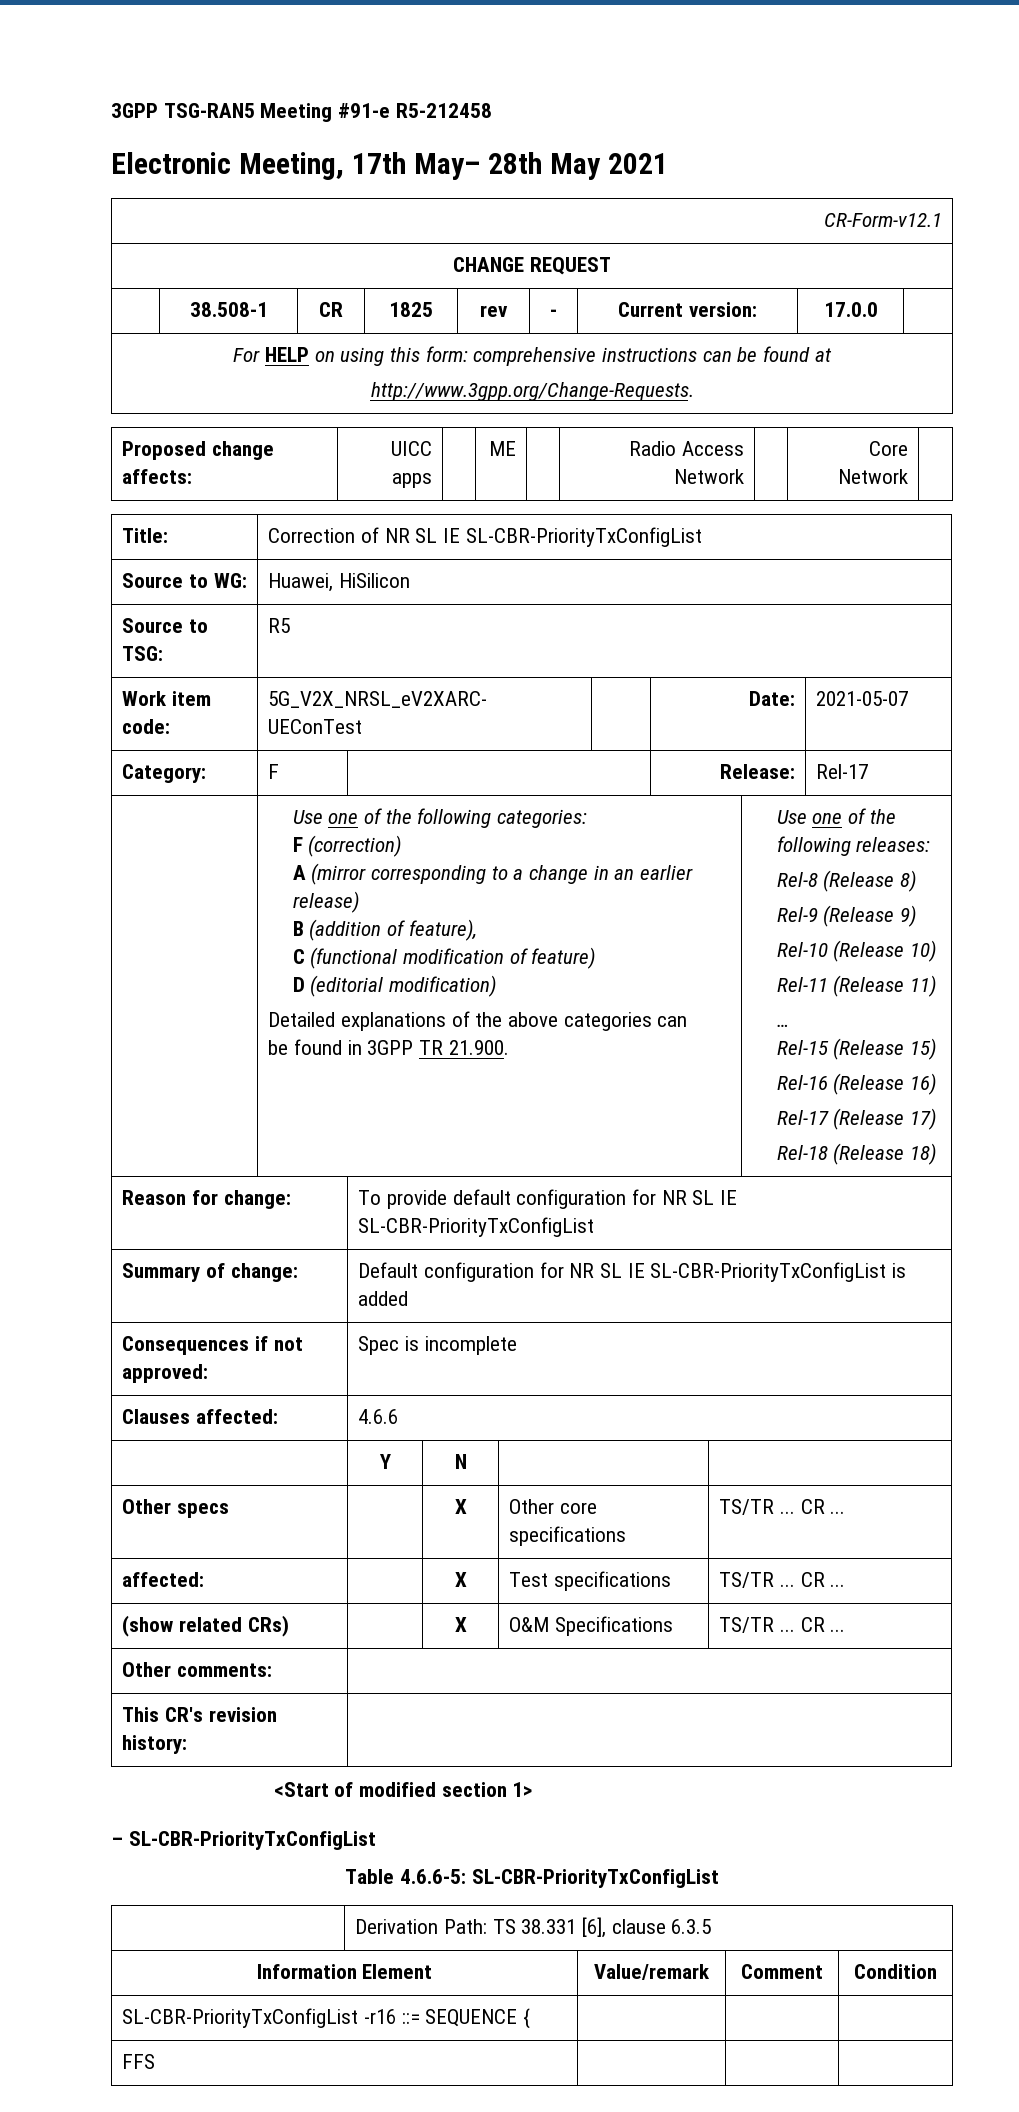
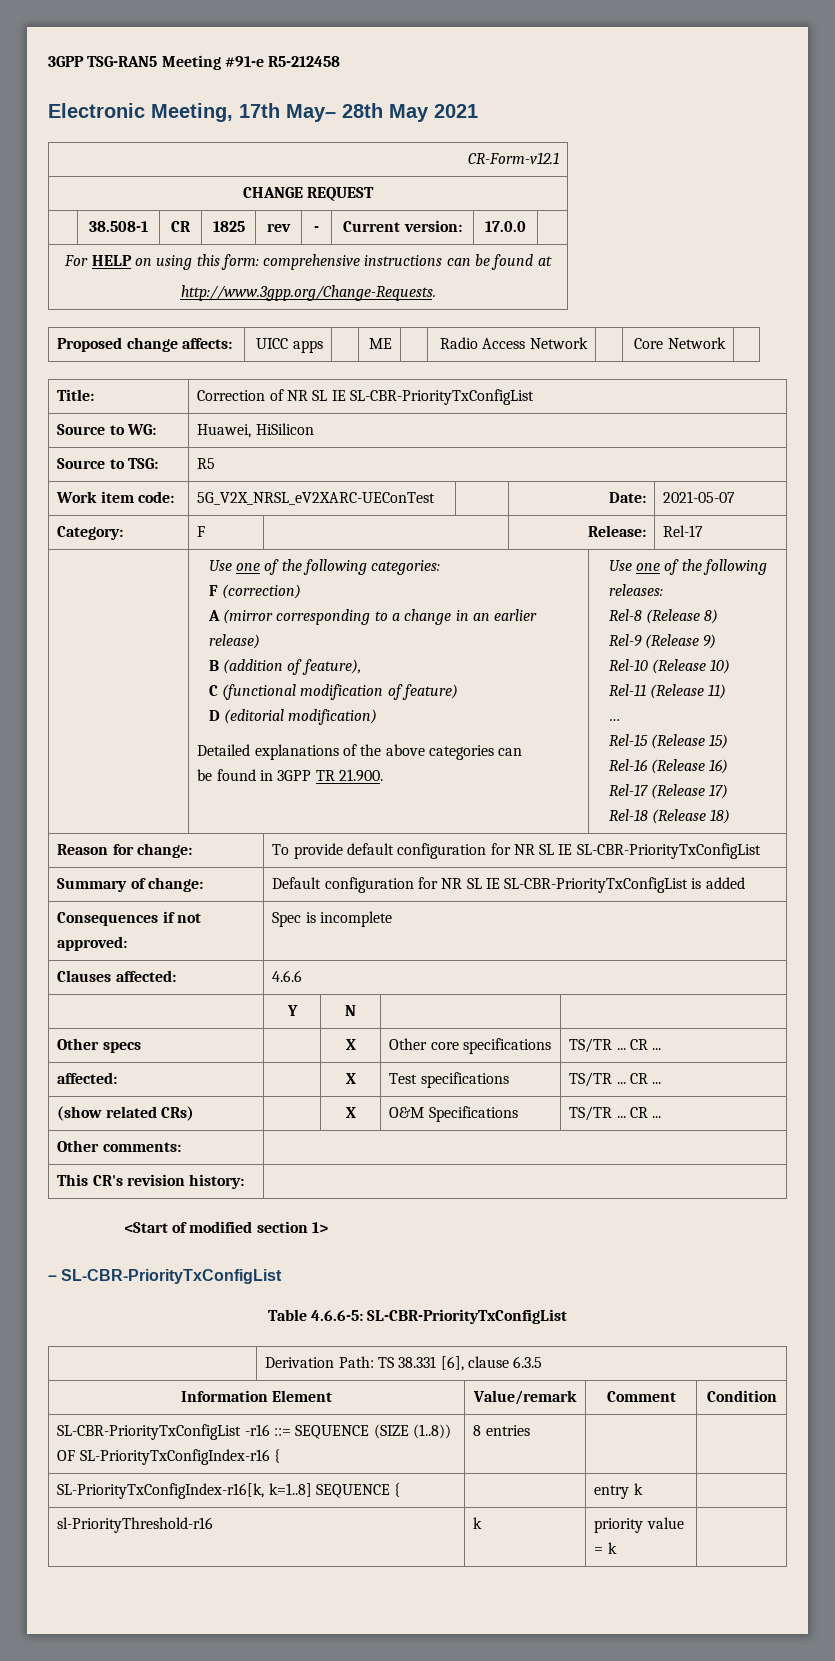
- SL-CBR-PriorityTxConfigList -r16 ::= SEQUENCE { | | |
- FFS | | |
+ SL-CBR-PriorityTxConfigList -r16 ::= SEQUENCE (SIZE (1..8)) OF SL-PriorityTxConfigIndex-r16 { | 8 entries | |
+ SL-PriorityTxConfigIndex-r16[k, k=1..8] SEQUENCE { | | entry k |
+ sl-PriorityThreshold-r16 | k | priority value = k |

